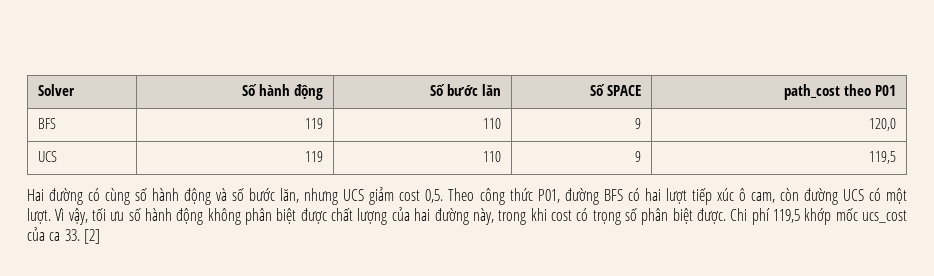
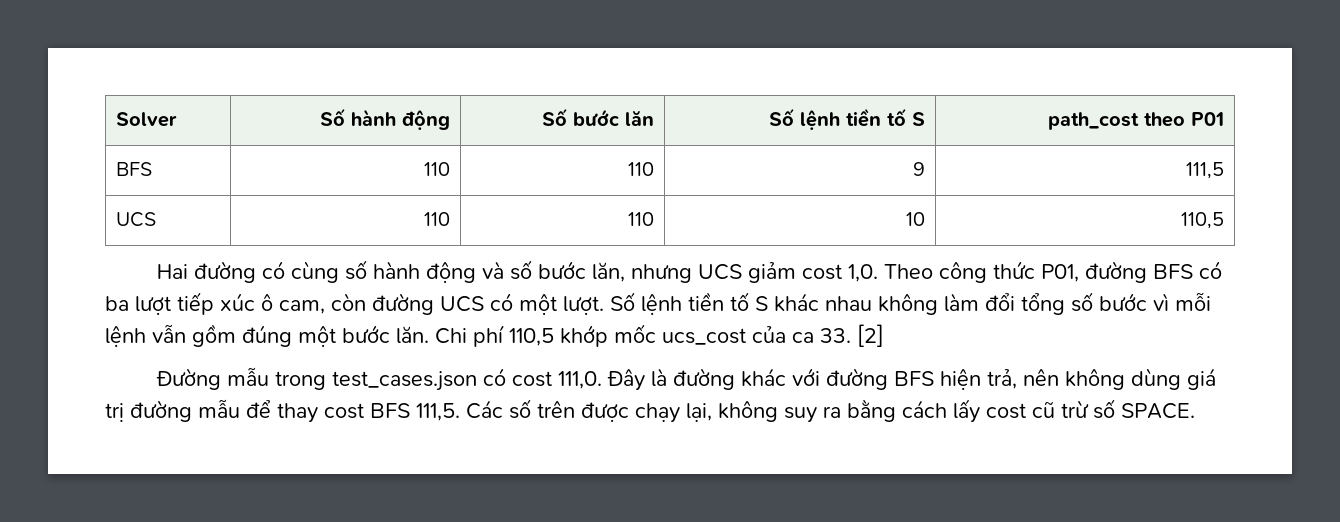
- Solver | Số hành động | Số bước lăn | Số SPACE | path_cost theo P01
+ Solver | Số hành động | Số bước lăn | Số lệnh tiền tố S | path_cost theo P01
- BFS | 119 | 110 | 9 | 120,0
+ BFS | 110 | 110 | 9 | 111,5
- UCS | 119 | 110 | 9 | 119,5
+ UCS | 110 | 110 | 10 | 110,5
- Hai đường có cùng số hành động và số bước lăn, nhưng UCS giảm cost 0,5.
+ Hai đường có cùng số hành động và số bước lăn, nhưng UCS giảm cost 1,0.
- Theo công thức P01, đường BFS có hai lượt tiếp xúc ô cam, còn đường UCS có một lượt.
+ Theo công thức P01, đường BFS có ba lượt tiếp xúc ô cam, còn đường UCS có một lượt.
- Vì vậy, tối ưu số hành động không phân biệt được chất lượng của hai đường này, trong khi cost có trọng số phân biệt được.
+ Số lệnh tiền tố S khác nhau không làm đổi tổng số bước vì mỗi lệnh vẫn gồm đúng một bước lăn.
- Chi phí 119,5 khớp mốc ucs_cost của ca 33. [2]
+ Chi phí 110,5 khớp mốc ucs_cost của ca 33. [2]
+ Đường mẫu trong test_cases.json có cost 111,0. Đây là đường khác với đường BFS hiện trả, nên không dùng giá trị đường mẫu để thay cost BFS 111,5. Các số trên được chạy lại, không suy ra bằng cách lấy cost cũ trừ số SPACE.

